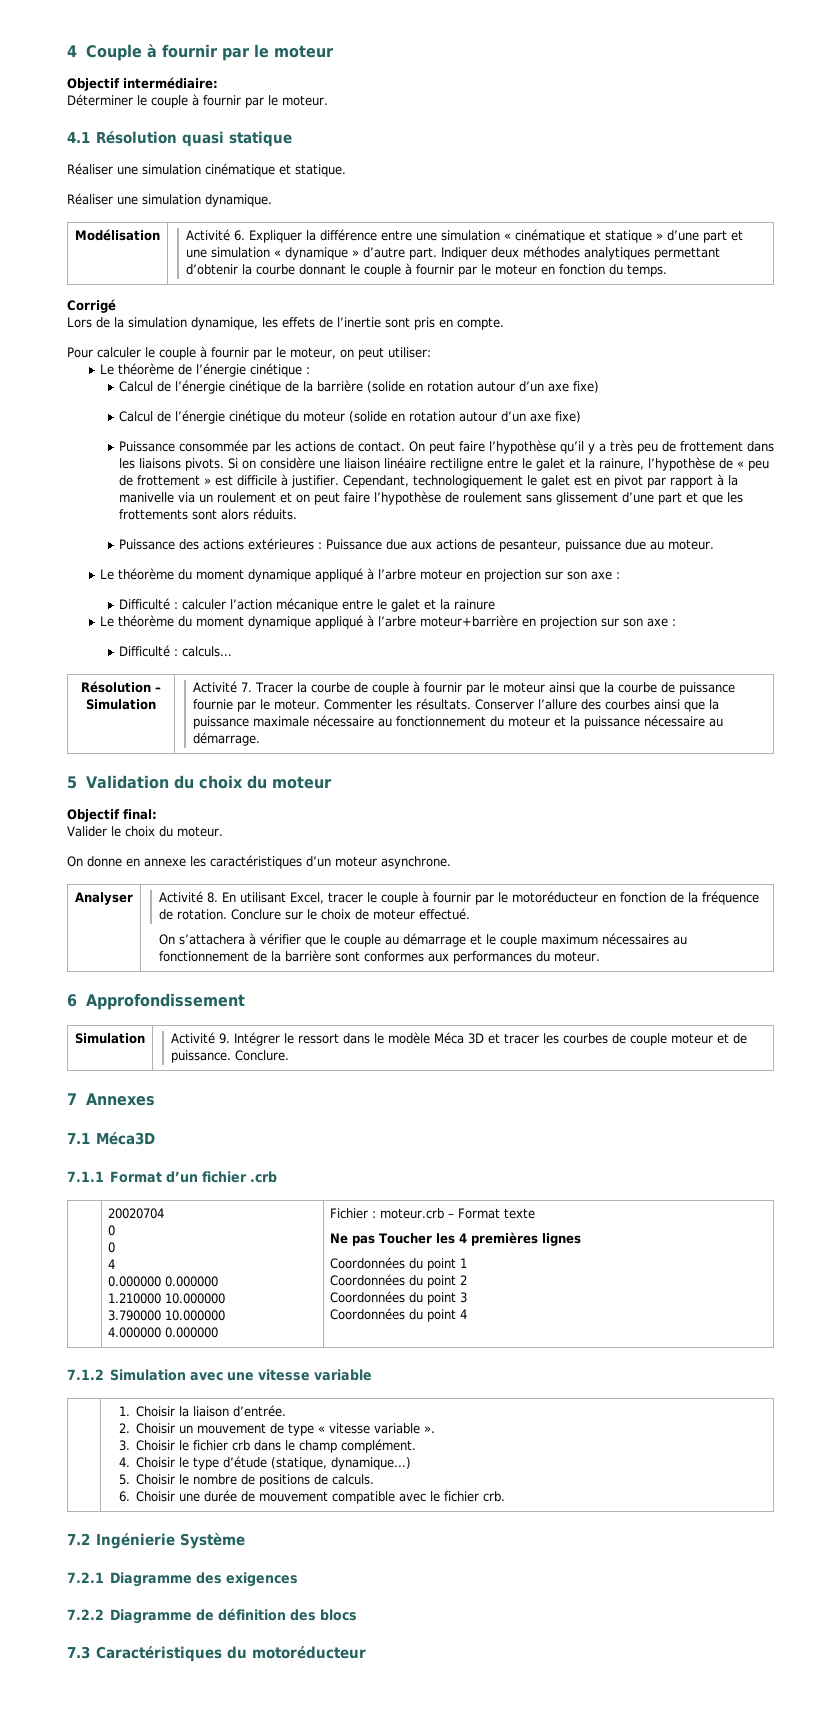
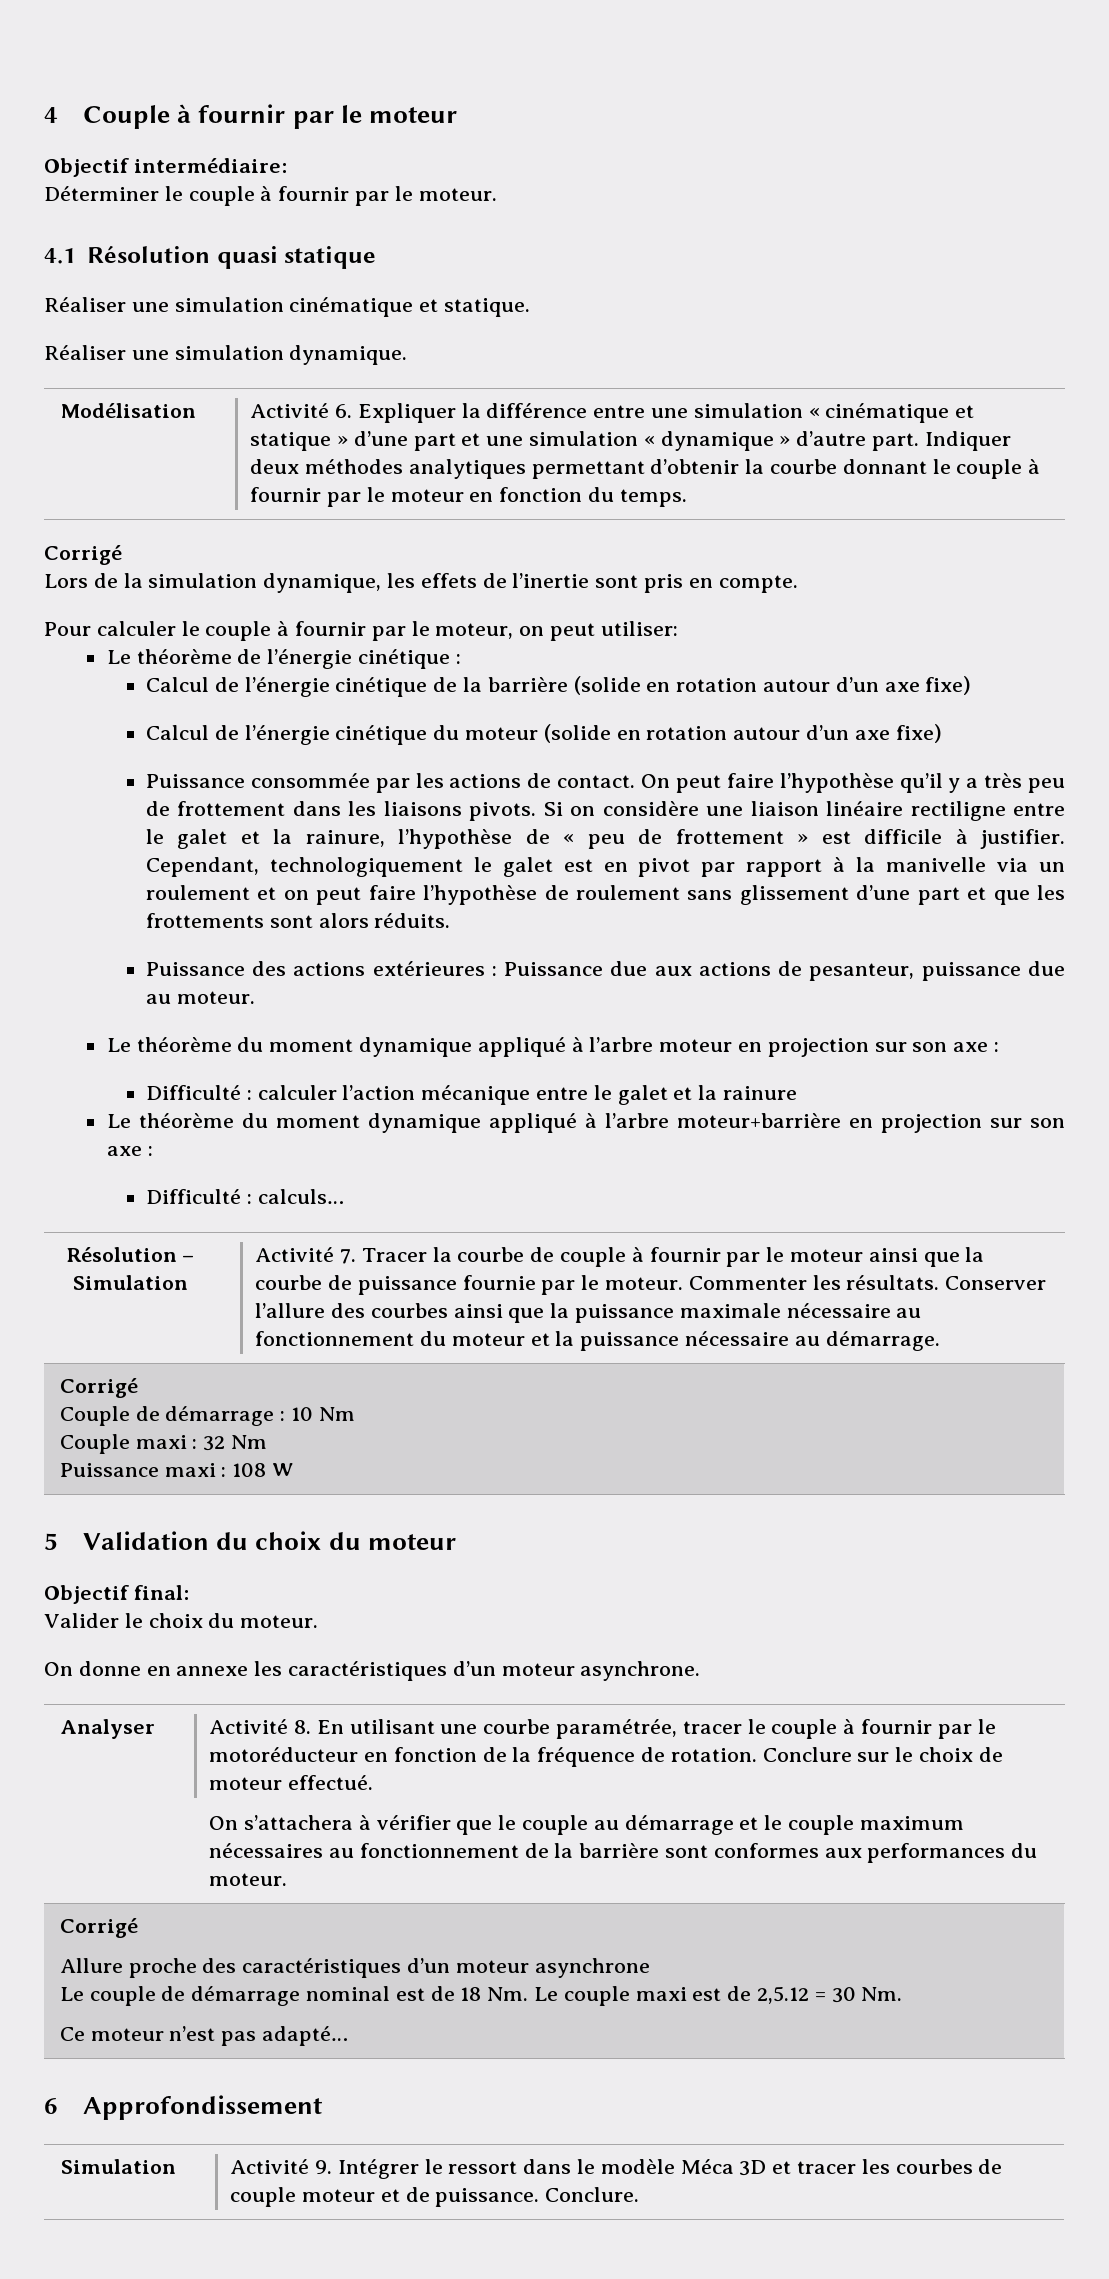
  Conserver l’allure des courbes ainsi que la puissance maximale nécessaire au fonctionnement du moteur et la puissance nécessaire au démarrage.
+ Corrigé
+ Couple de démarrage : 10 Nm
+ Couple maxi : 32 Nm
+ Puissance maxi : 108 W
- Activité 8. En utilisant Excel, tracer le couple à fournir par le motoréducteur en fonction de la fréquence de rotation.
+ Activité 8. En utilisant une courbe paramétrée, tracer le couple à fournir par le motoréducteur en fonction de la fréquence de rotation.
  On s’attachera à vérifier que le couple au démarrage et le couple maximum nécessaires au fonctionnement de la barrière sont conformes aux performances du moteur.
+ Corrigé
+ Allure proche des caractéristiques d’un moteur asynchrone
+ Le couple de démarrage nominal est de 18 Nm. Le couple maxi est de 2,5.12 = 30 Nm.
+ Ce moteur n’est pas adapté…
- 7 Annexes
- 7.1 Méca3D
- 7.1.1 Format d’un fichier .crb
- | 20020704
- 0
- 0
- 4
- 0.000000 0.000000
- 1.210000 10.000000
- 3.790000 10.000000
- 4.000000 0.000000 | Fichier : moteur.crb – Format texte
- Ne pas Toucher les 4 premières lignes
- Coordonnées du point 1
- Coordonnées du point 2
- Coordonnées du point 3
- Coordonnées du point 4
- 7.1.2 Simulation avec une vitesse variable
- | 1. Choisir la liaison d’entrée.
- 2. Choisir un mouvement de type « vitesse variable ».
- 3. Choisir le fichier crb dans le champ complément.
- 4. Choisir le type d’étude (statique, dynamique…)
- 5. Choisir le nombre de positions de calculs.
- 6. Choisir une durée de mouvement compatible avec le fichier crb.
- 7.2 Ingénierie Système
- 7.2.1 Diagramme des exigences
- 7.2.2 Diagramme de définition des blocs
- 7.3 Caractéristiques du motoréducteur

